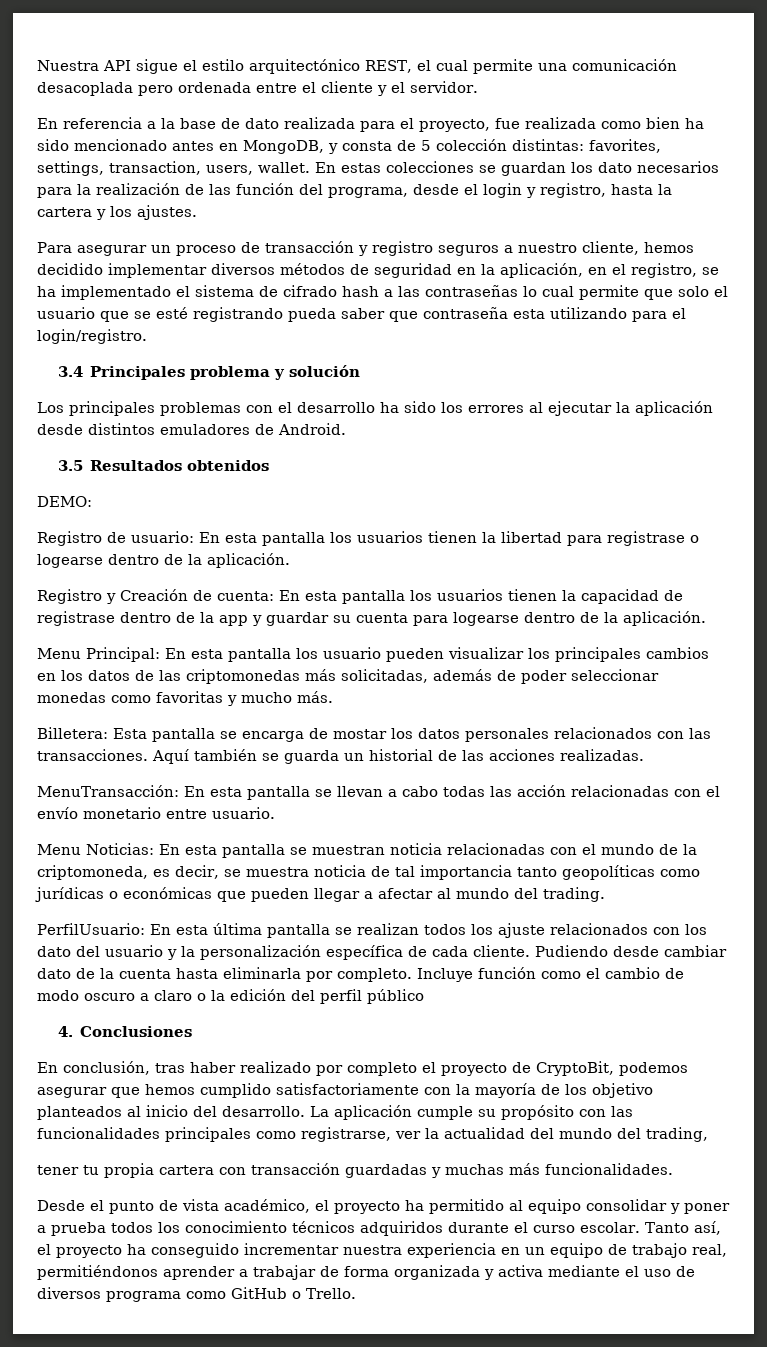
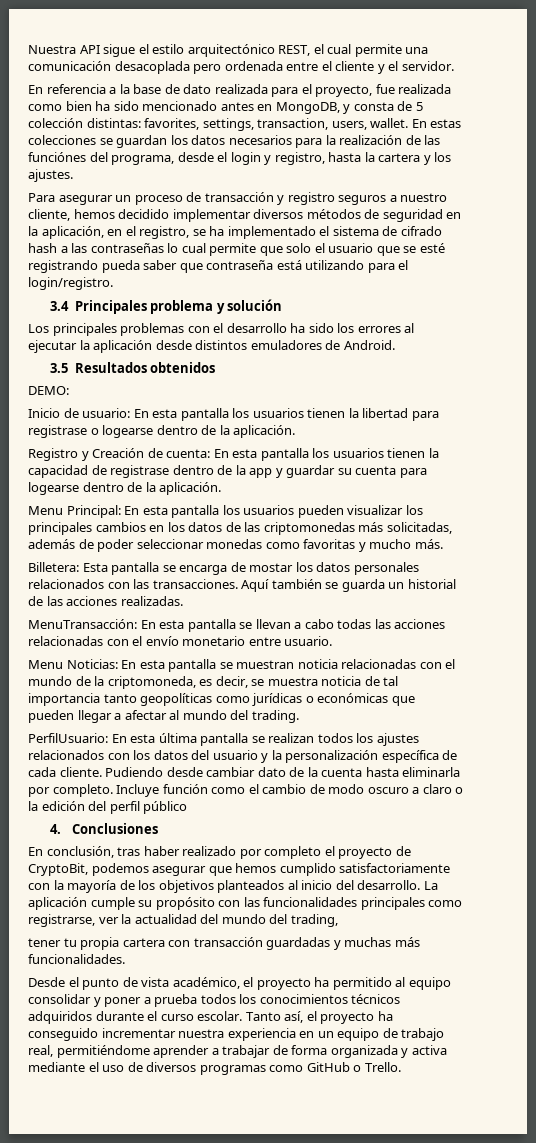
- En estas colecciones se guardan los dato necesarios para la realización de las función del programa, desde el login y registro, hasta la cartera y los ajustes.
+ En estas colecciones se guardan los datos necesarios para la realización de las funciónes del programa, desde el login y registro, hasta la cartera y los ajustes.
- Para asegurar un proceso de transacción y registro seguros a nuestro cliente, hemos decidido implementar diversos métodos de seguridad en la aplicación, en el registro, se ha implementado el sistema de cifrado hash a las contraseñas lo cual permite que solo el usuario que se esté registrando pueda saber que contraseña esta utilizando para el login/registro.
+ Para asegurar un proceso de transacción y registro seguros a nuestro cliente, hemos decidido implementar diversos métodos de seguridad en la aplicación, en el registro, se ha implementado el sistema de cifrado hash a las contraseñas lo cual permite que solo el usuario que se esté registrando pueda saber que contraseña está utilizando para el login/registro.
- Registro de usuario: En esta pantalla los usuarios tienen la libertad para registrase o logearse dentro de la aplicación.
+ Inicio de usuario: En esta pantalla los usuarios tienen la libertad para registrase o logearse dentro de la aplicación.
- Menu Principal: En esta pantalla los usuario pueden visualizar los principales cambios en los datos de las criptomonedas más solicitadas, además de poder seleccionar monedas como favoritas y mucho más.
+ Menu Principal: En esta pantalla los usuarios pueden visualizar los principales cambios en los datos de las criptomonedas más solicitadas, además de poder seleccionar monedas como favoritas y mucho más.
- MenuTransacción: En esta pantalla se llevan a cabo todas las acción relacionadas con el envío monetario entre usuario.
+ MenuTransacción: En esta pantalla se llevan a cabo todas las acciones relacionadas con el envío monetario entre usuario.
- PerfilUsuario: En esta última pantalla se realizan todos los ajuste relacionados con los dato del usuario y la personalización específica de cada cliente.
+ PerfilUsuario: En esta última pantalla se realizan todos los ajustes relacionados con los datos del usuario y la personalización específica de cada cliente.
- En conclusión, tras haber realizado por completo el proyecto de CryptoBit, podemos asegurar que hemos cumplido satisfactoriamente con la mayoría de los objetivo planteados al inicio del desarrollo.
+ En conclusión, tras haber realizado por completo el proyecto de CryptoBit, podemos asegurar que hemos cumplido satisfactoriamente con la mayoría de los objetivos planteados al inicio del desarrollo.
- Desde el punto de vista académico, el proyecto ha permitido al equipo consolidar y poner a prueba todos los conocimiento técnicos adquiridos durante el curso escolar.
+ Desde el punto de vista académico, el proyecto ha permitido al equipo consolidar y poner a prueba todos los conocimientos técnicos adquiridos durante el curso escolar.
- Tanto así, el proyecto ha conseguido incrementar nuestra experiencia en un equipo de trabajo real, permitiéndonos aprender a trabajar de forma organizada y activa mediante el uso de diversos programa como GitHub o Trello.
+ Tanto así, el proyecto ha conseguido incrementar nuestra experiencia en un equipo de trabajo real, permitiéndome aprender a trabajar de forma organizada y activa mediante el uso de diversos programas como GitHub o Trello.

